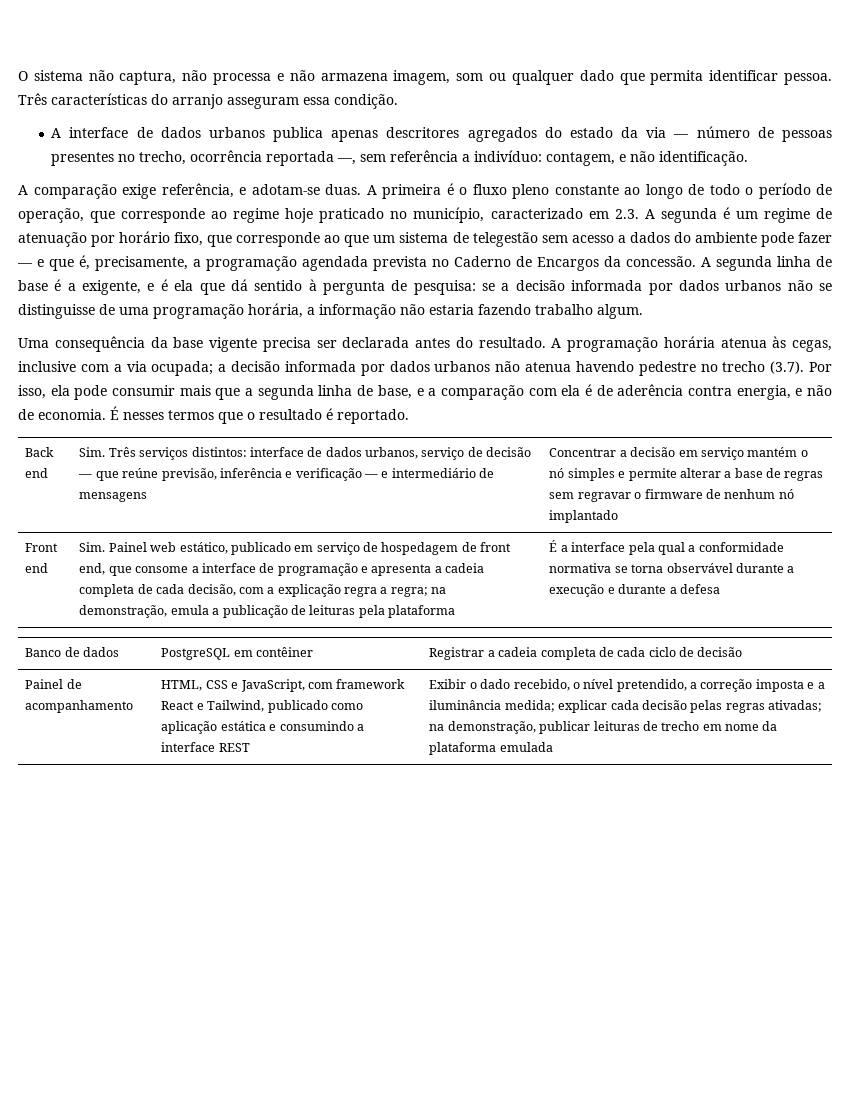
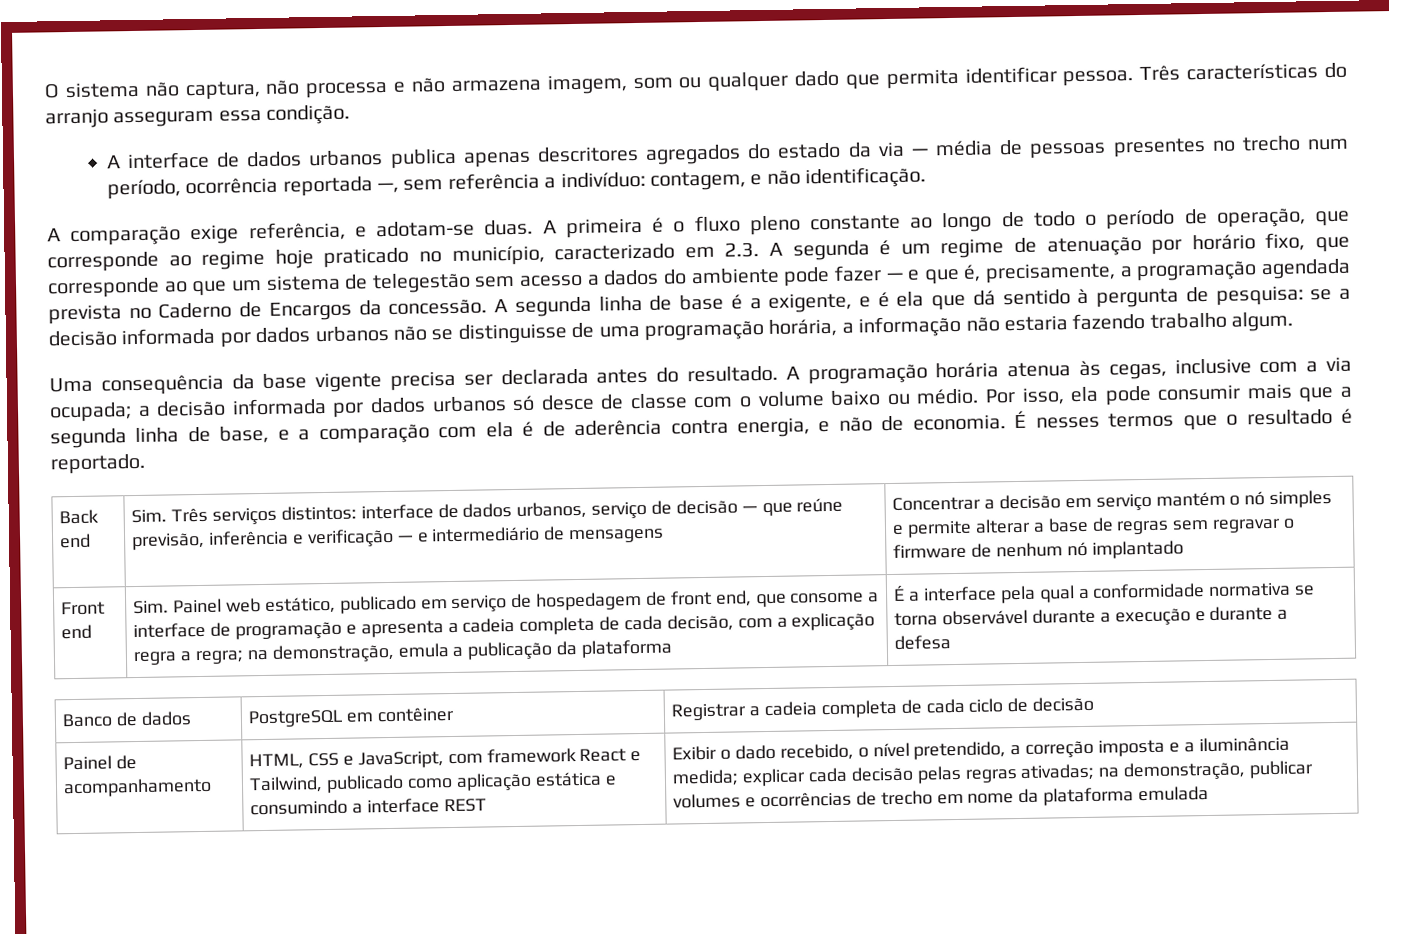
- A interface de dados urbanos publica apenas descritores agregados do estado da via — número de pessoas presentes no trecho, ocorrência reportada —, sem referência a indivíduo: contagem, e não identificação.
+ A interface de dados urbanos publica apenas descritores agregados do estado da via — média de pessoas presentes no trecho num período, ocorrência reportada —, sem referência a indivíduo: contagem, e não identificação.
- A programação horária atenua às cegas, inclusive com a via ocupada; a decisão informada por dados urbanos não atenua havendo pedestre no trecho (3.7). Por isso, ela pode consumir mais que a segunda linha de base, e a comparação com ela é de aderência contra energia, e não de economia.
+ A programação horária atenua às cegas, inclusive com a via ocupada; a decisão informada por dados urbanos só desce de classe com o volume baixo ou médio. Por isso, ela pode consumir mais que a segunda linha de base, e a comparação com ela é de aderência contra energia, e não de economia.
- Sim. Painel web estático, publicado em serviço de hospedagem de front end, que consome a interface de programação e apresenta a cadeia completa de cada decisão, com a explicação regra a regra; na demonstração, emula a publicação de leituras pela plataforma
+ Sim. Painel web estático, publicado em serviço de hospedagem de front end, que consome a interface de programação e apresenta a cadeia completa de cada decisão, com a explicação regra a regra; na demonstração, emula a publicação da plataforma
- Exibir o dado recebido, o nível pretendido, a correção imposta e a iluminância medida; explicar cada decisão pelas regras ativadas; na demonstração, publicar leituras de trecho em nome da plataforma emulada
+ Exibir o dado recebido, o nível pretendido, a correção imposta e a iluminância medida; explicar cada decisão pelas regras ativadas; na demonstração, publicar volumes e ocorrências de trecho em nome da plataforma emulada

